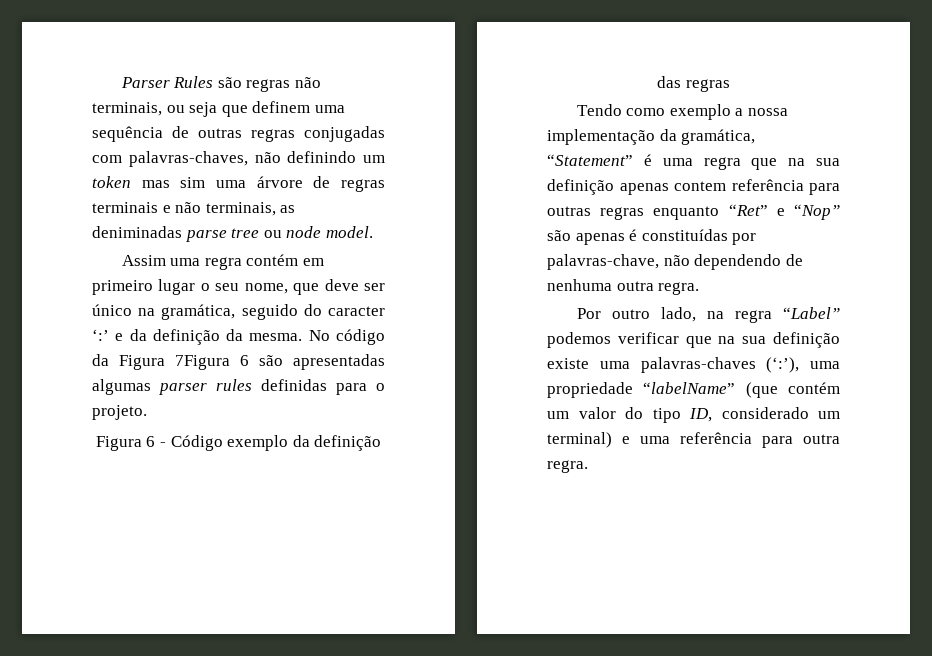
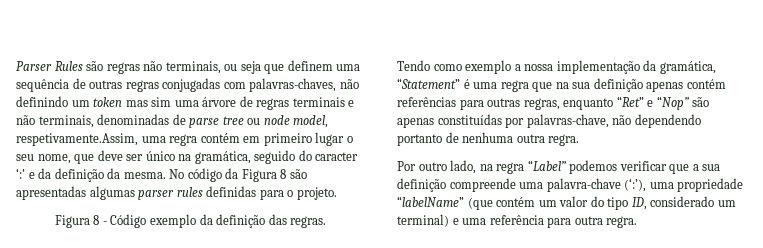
- Parser Rules são regras não terminais, ou seja que definem uma sequência de outras regras conjugadas com palavras-chaves, não definindo um token mas sim uma árvore de regras terminais e não terminais, as deniminadas parse tree ou node model.
- Assim uma regra contém em primeiro lugar o seu nome, que deve ser único na gramática, seguido do caracter ‘:’ e da definição da mesma.
+ Parser Rules são regras não terminais, ou seja que definem uma sequência de outras regras conjugadas com palavras-chaves, não definindo um token mas sim uma árvore de regras terminais e não terminais, denominadas de parse tree ou node model, respetivamente.Assim, uma regra contém em primeiro lugar o seu nome, que deve ser único na gramática, seguido do caracter ‘:’ e da definição da mesma.
- No código da Figura 7Figura 6 são apresentadas algumas parser rules definidas para o projeto.
+ No código da Figura 8 são apresentadas algumas parser rules definidas para o projeto.
- Figura 6 - Código exemplo da definição das regras
+ Figura 8 - Código exemplo da definição das regras.
- Tendo como exemplo a nossa implementação da gramática, “Statement” é uma regra que na sua definição apenas contem referência para outras regras enquanto “Ret” e “Nop” são apenas é constituídas por palavras-chave, não dependendo de nenhuma outra regra.
+ Tendo como exemplo a nossa implementação da gramática, “Statement” é uma regra que na sua definição apenas contém referências para outras regras, enquanto “Ret” e “Nop” são apenas constituídas por palavras-chave, não dependendo portanto de nenhuma outra regra.
- Por outro lado, na regra “Label” podemos verificar que na sua definição existe uma palavras-chaves (‘:’), uma propriedade “labelName” (que contém um valor do tipo ID, considerado um terminal) e uma referência para outra regra.
+ Por outro lado, na regra “Label” podemos verificar que a sua definição compreende uma palavra-chave (‘:’), uma propriedade “labelName” (que contém um valor do tipo ID, considerado um terminal) e uma referência para outra regra.

